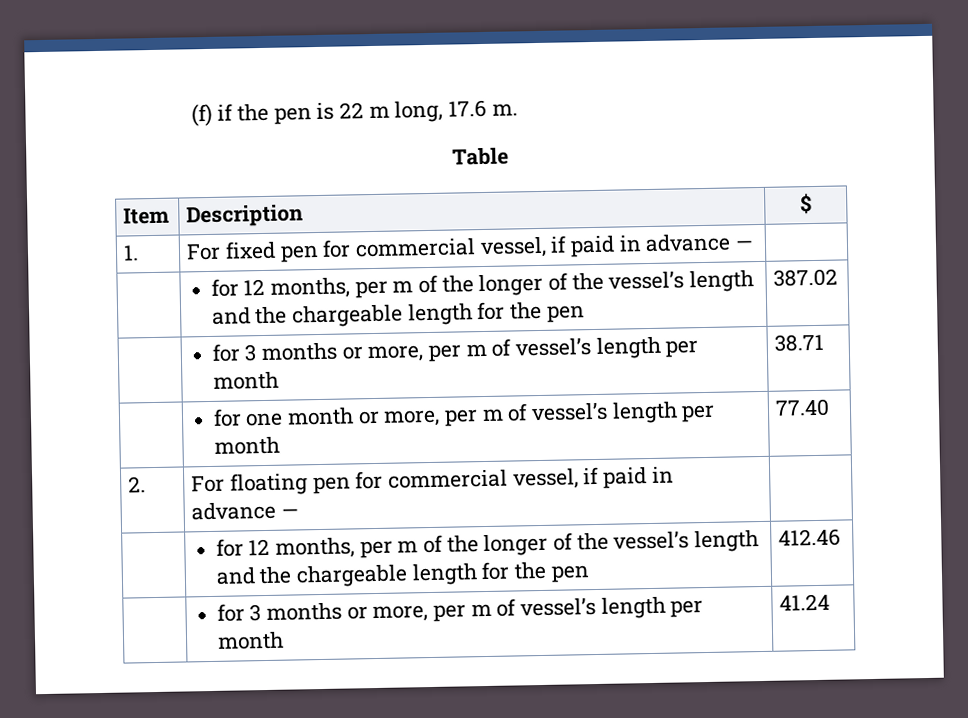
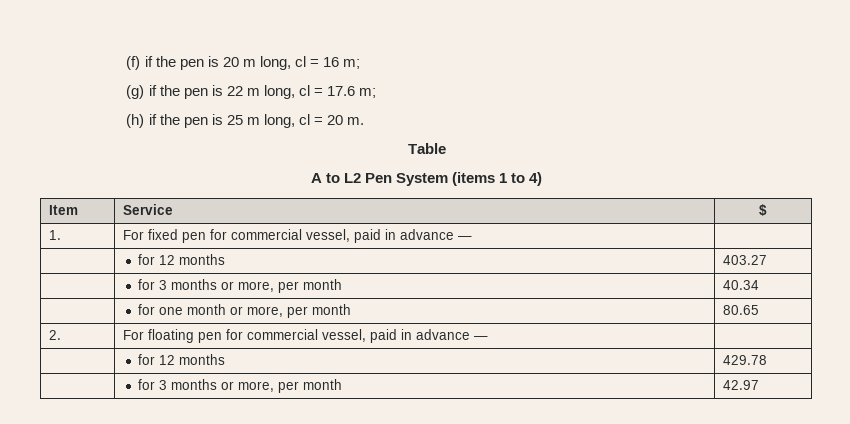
- (f) if the pen is 22 m long, 17.6 m.
+ (f) if the pen is 20 m long, cl = 16 m;
+ (g) if the pen is 22 m long, cl = 17.6 m;
+ (h) if the pen is 25 m long, cl = 20 m.
  Table
+ A to L2 Pen System (items 1 to 4)
- Item | Description | $
+ Item | Service | $
- 1. | For fixed pen for commercial vessel, if paid in advance — |
- | for 12 months, per m of the longer of the vessel’s length and the chargeable length for the pen | 387.02
- | for 3 months or more, per m of vessel’s length per month | 38.71
+ 1. | For fixed pen for commercial vessel, paid in advance — |
+ | for 12 months | 403.27
+ | for 3 months or more, per month | 40.34
- | for one month or more, per m of vessel’s length per month | 77.40
+ | for one month or more, per month | 80.65
- 2. | For floating pen for commercial vessel, if paid in advance — |
- | for 12 months, per m of the longer of the vessel’s length and the chargeable length for the pen | 412.46
- | for 3 months or more, per m of vessel’s length per month | 41.24
+ 2. | For floating pen for commercial vessel, paid in advance — |
+ | for 12 months | 429.78
+ | for 3 months or more, per month | 42.97

